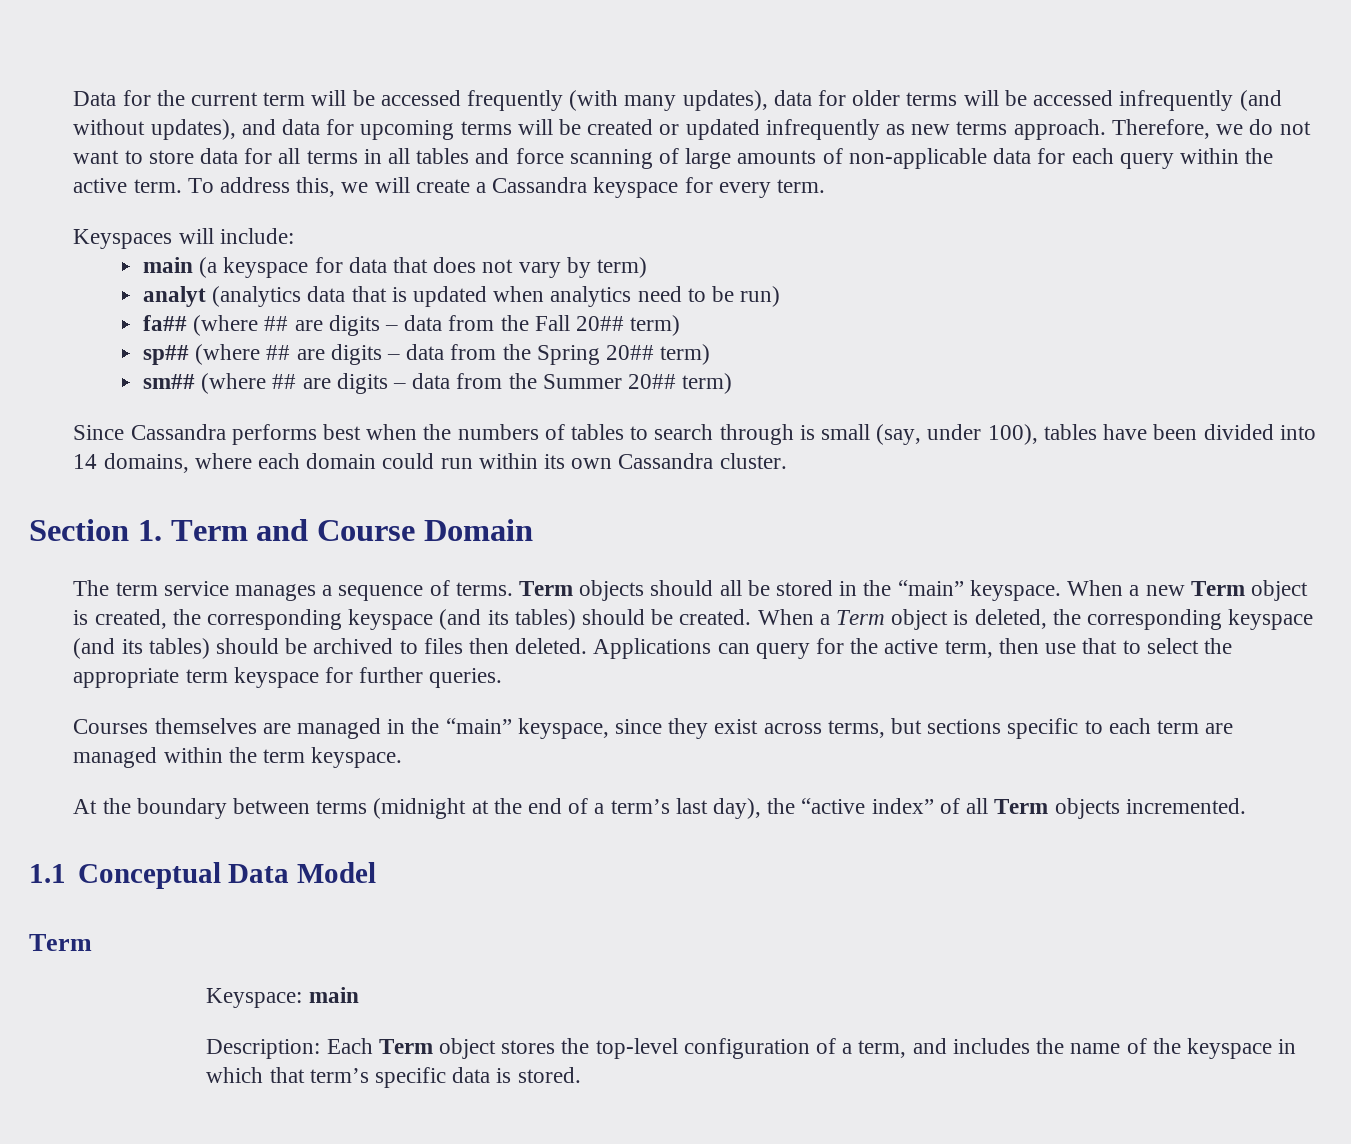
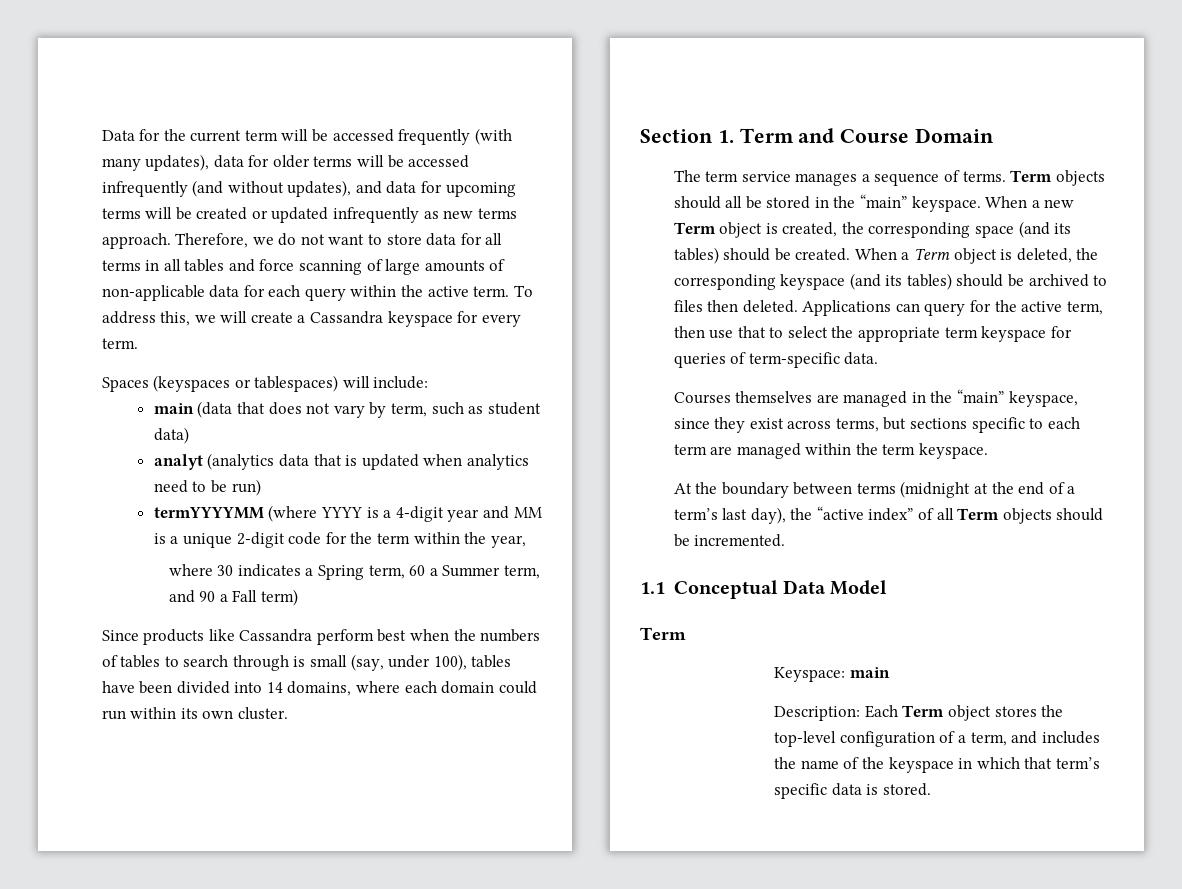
- Keyspaces will include:
+ Spaces (keyspaces or tablespaces) will include:
- main (a keyspace for data that does not vary by term)
+ main (data that does not vary by term, such as student data)
- fa## (where ## are digits – data from the Fall 20## term)
- sp## (where ## are digits – data from the Spring 20## term)
- sm## (where ## are digits – data from the Summer 20## term)
- Since Cassandra performs best when the numbers of tables to search through is small (say, under 100), tables have been divided into 14 domains, where each domain could run within its own Cassandra cluster.
+ termYYYYMM (where YYYY is a 4-digit year and MM is a unique 2-digit code for the term within the year,
+ where 30 indicates a Spring term, 60 a Summer term, and 90 a Fall term)
+ Since products like Cassandra perform best when the numbers of tables to search through is small (say, under 100), tables have been divided into 14 domains, where each domain could run within its own cluster.
- When a new Term object is created, the corresponding keyspace (and its tables) should be created.
+ When a new Term object is created, the corresponding space (and its tables) should be created.
- Applications can query for the active term, then use that to select the appropriate term keyspace for further queries.
+ Applications can query for the active term, then use that to select the appropriate term keyspace for queries of term-specific data.
- At the boundary between terms (midnight at the end of a term’s last day), the “active index” of all Term objects incremented.
+ At the boundary between terms (midnight at the end of a term’s last day), the “active index” of all Term objects should be incremented.

